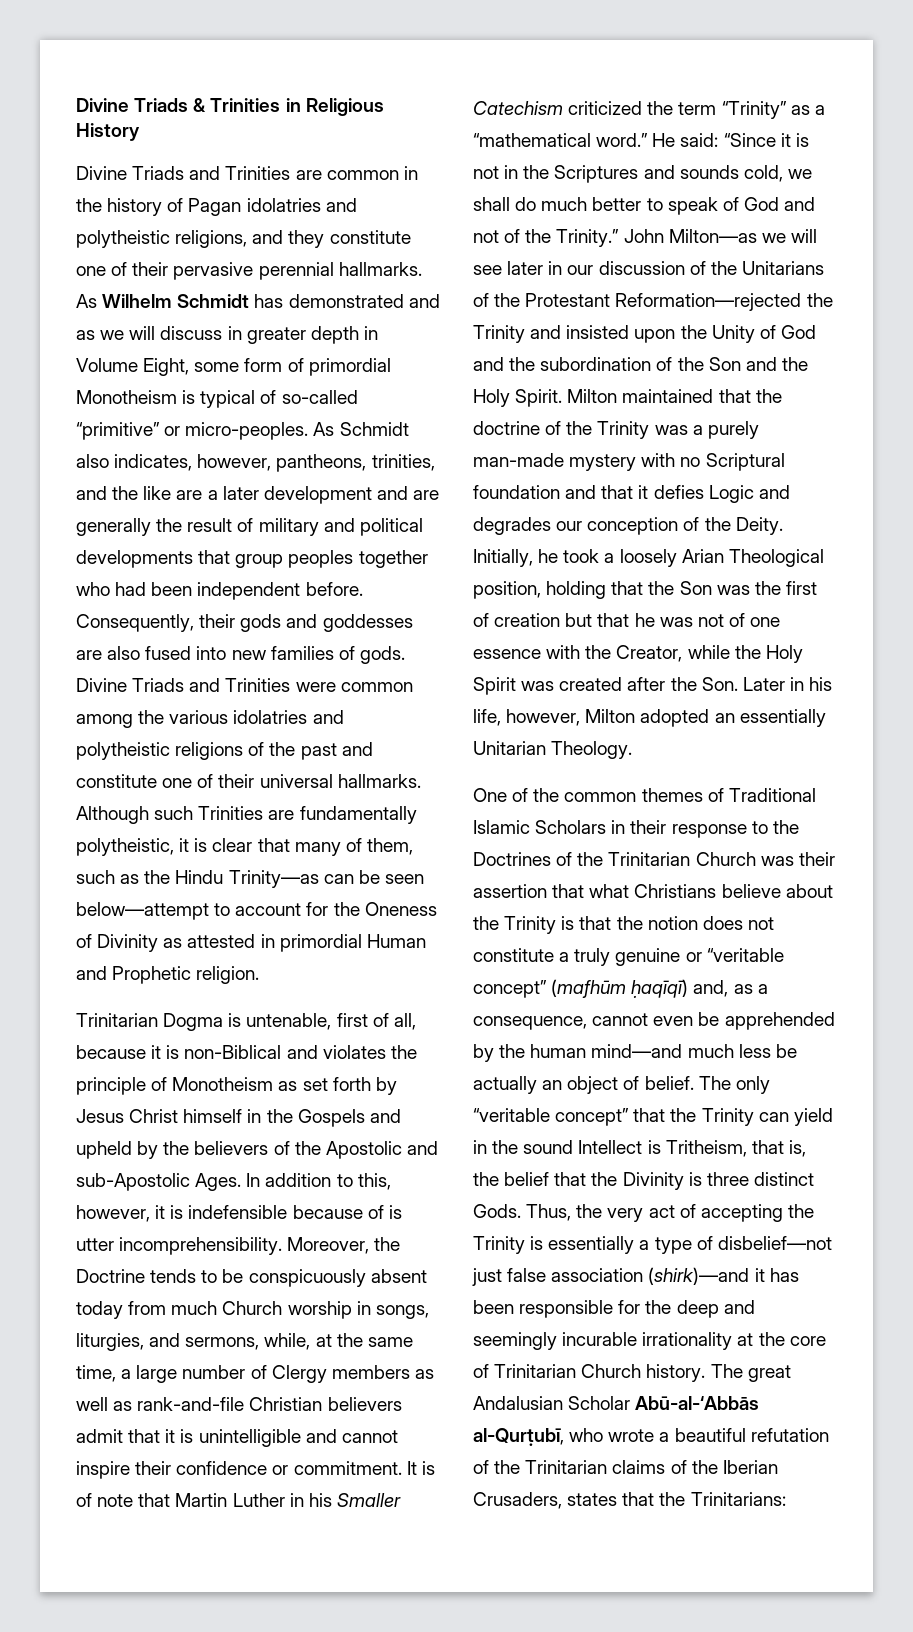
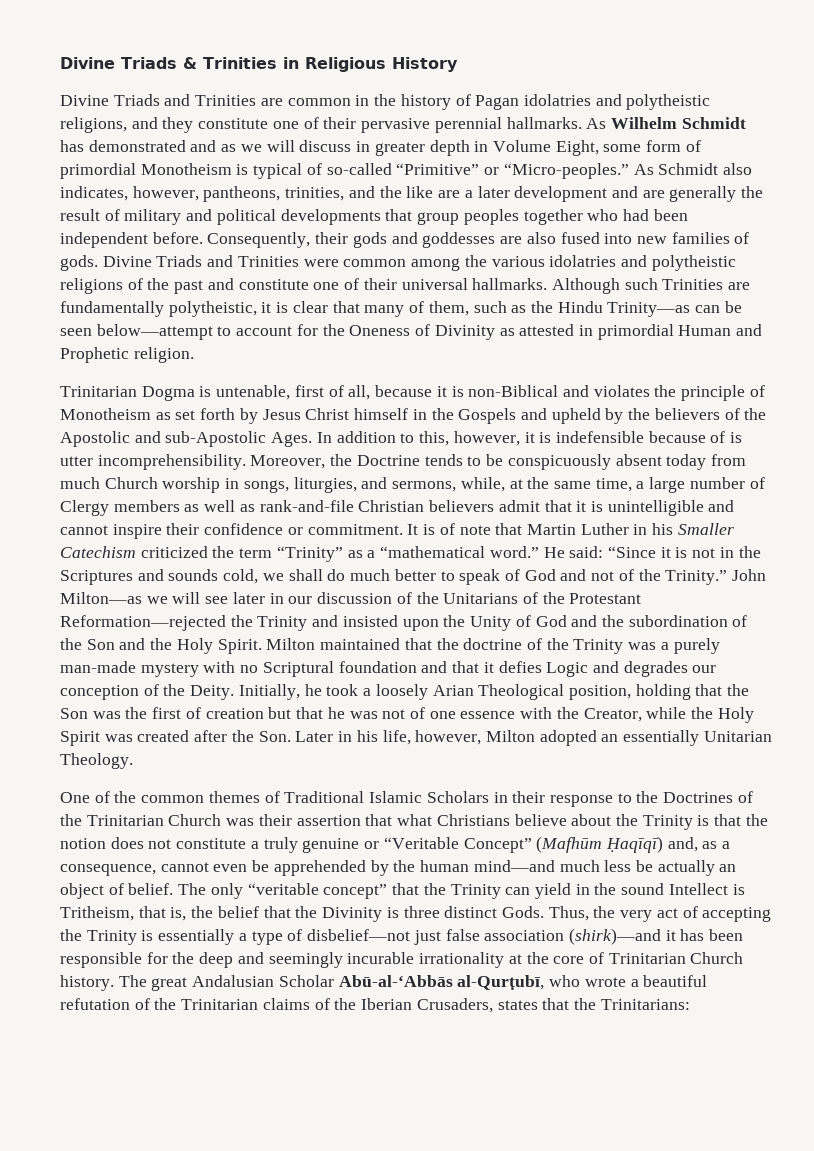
- As Wilhelm Schmidt has demonstrated and as we will discuss in greater depth in Volume Eight, some form of primordial Monotheism is typical of so-called “primitive” or micro-peoples.
+ As Wilhelm Schmidt has demonstrated and as we will discuss in greater depth in Volume Eight, some form of primordial Monotheism is typical of so-called “Primitive” or “Micro-peoples.”
- One of the common themes of Traditional Islamic Scholars in their response to the Doctrines of the Trinitarian Church was their assertion that what Christians believe about the Trinity is that the notion does not constitute a truly genuine or “veritable concept” (mafhūm ḥaqīqī) and, as a consequence, cannot even be apprehended by the human mind—and much less be actually an object of belief.
+ One of the common themes of Traditional Islamic Scholars in their response to the Doctrines of the Trinitarian Church was their assertion that what Christians believe about the Trinity is that the notion does not constitute a truly genuine or “Veritable Concept” (Mafhūm Ḥaqīqī) and, as a consequence, cannot even be apprehended by the human mind—and much less be actually an object of belief.

